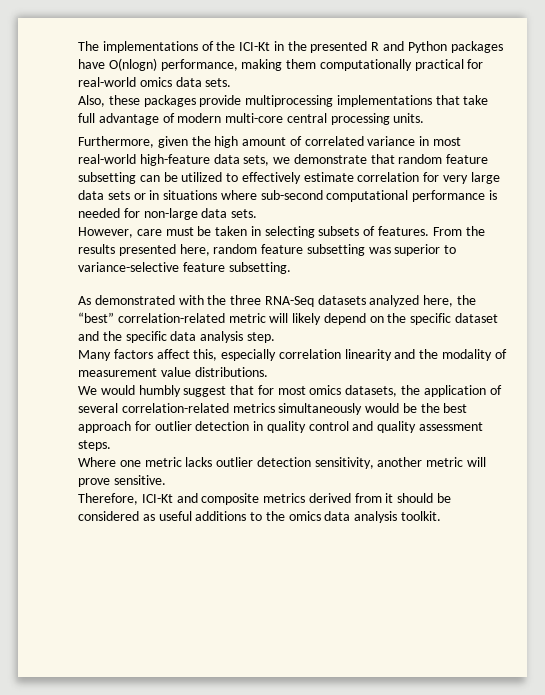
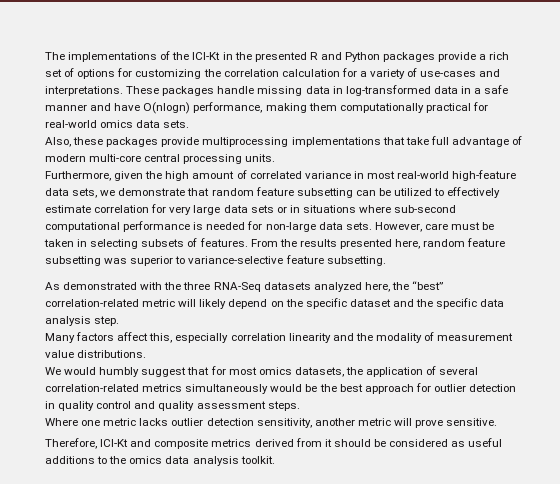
- The implementations of the ICI-Kt in the presented R and Python packages have O(nlogn) performance, making them computationally practical for real-world omics data sets.
+ The implementations of the ICI-Kt in the presented R and Python packages provide a rich set of options for customizing the correlation calculation for a variety of use-cases and interpretations. These packages handle missing data in log-transformed data in a safe manner and have O(nlogn) performance, making them computationally practical for real-world omics data sets.
- Furthermore, given the high amount of correlated variance in most real-world high-feature data sets, we demonstrate that random feature subsetting can be utilized to effectively estimate correlation for very large data sets or in situations where sub-second computational performance is needed for non-large data sets.
- However, care must be taken in selecting subsets of features.
+ Furthermore, given the high amount of correlated variance in most real-world high-feature data sets, we demonstrate that random feature subsetting can be utilized to effectively estimate correlation for very large data sets or in situations where sub-second computational performance is needed for non-large data sets. However, care must be taken in selecting subsets of features.

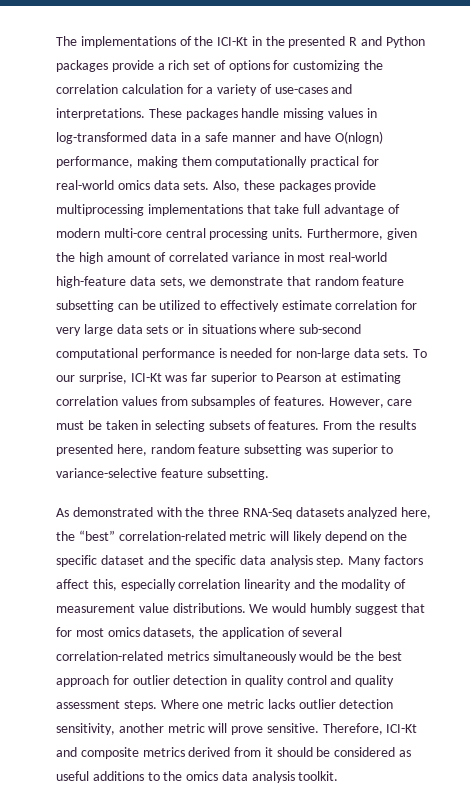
- These packages handle missing data in log-transformed data in a safe manner and have O(nlogn) performance, making them computationally practical for real-world omics data sets.
- Also, these packages provide multiprocessing implementations that take full advantage of modern multi-core central processing units.
- Furthermore, given the high amount of correlated variance in most real-world high-feature data sets, we demonstrate that random feature subsetting can be utilized to effectively estimate correlation for very large data sets or in situations where sub-second computational performance is needed for non-large data sets.
+ These packages handle missing values in log-transformed data in a safe manner and have O(nlogn) performance, making them computationally practical for real-world omics data sets. Also, these packages provide multiprocessing implementations that take full advantage of modern multi-core central processing units. Furthermore, given the high amount of correlated variance in most real-world high-feature data sets, we demonstrate that random feature subsetting can be utilized to effectively estimate correlation for very large data sets or in situations where sub-second computational performance is needed for non-large data sets.
+ To our surprise, ICI-Kt was far superior to Pearson at estimating correlation values from subsamples of features.
- As demonstrated with the three RNA-Seq datasets analyzed here, the “best” correlation-related metric will likely depend on the specific dataset and the specific data analysis step.
- Many factors affect this, especially correlation linearity and the modality of measurement value distributions.
- We would humbly suggest that for most omics datasets, the application of several correlation-related metrics simultaneously would be the best approach for outlier detection in quality control and quality assessment steps.
- Where one metric lacks outlier detection sensitivity, another metric will prove sensitive.
- Therefore, ICI-Kt and composite metrics derived from it should be considered as useful additions to the omics data analysis toolkit.
+ As demonstrated with the three RNA-Seq datasets analyzed here, the “best” correlation-related metric will likely depend on the specific dataset and the specific data analysis step. Many factors affect this, especially correlation linearity and the modality of measurement value distributions. We would humbly suggest that for most omics datasets, the application of several correlation-related metrics simultaneously would be the best approach for outlier detection in quality control and quality assessment steps. Where one metric lacks outlier detection sensitivity, another metric will prove sensitive. Therefore, ICI-Kt and composite metrics derived from it should be considered as useful additions to the omics data analysis toolkit.

